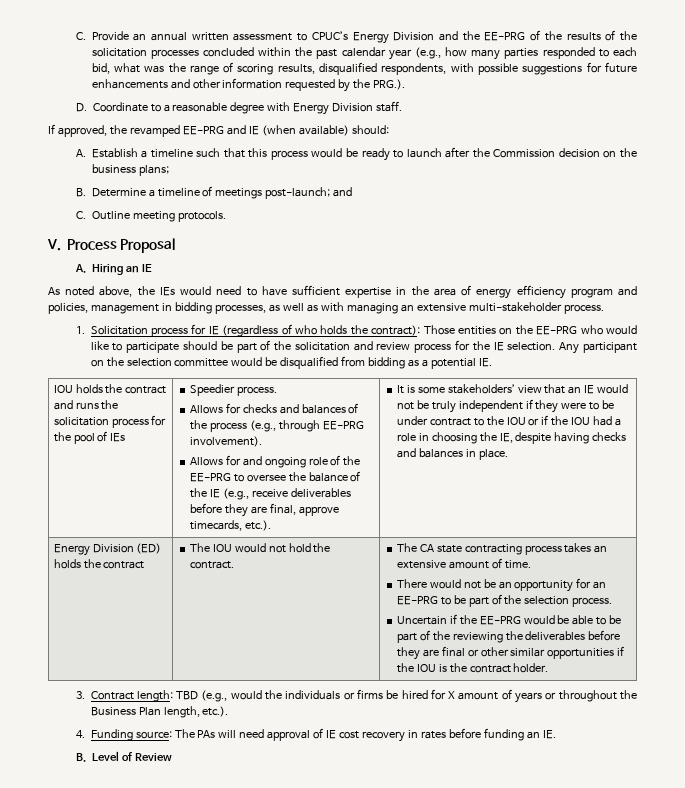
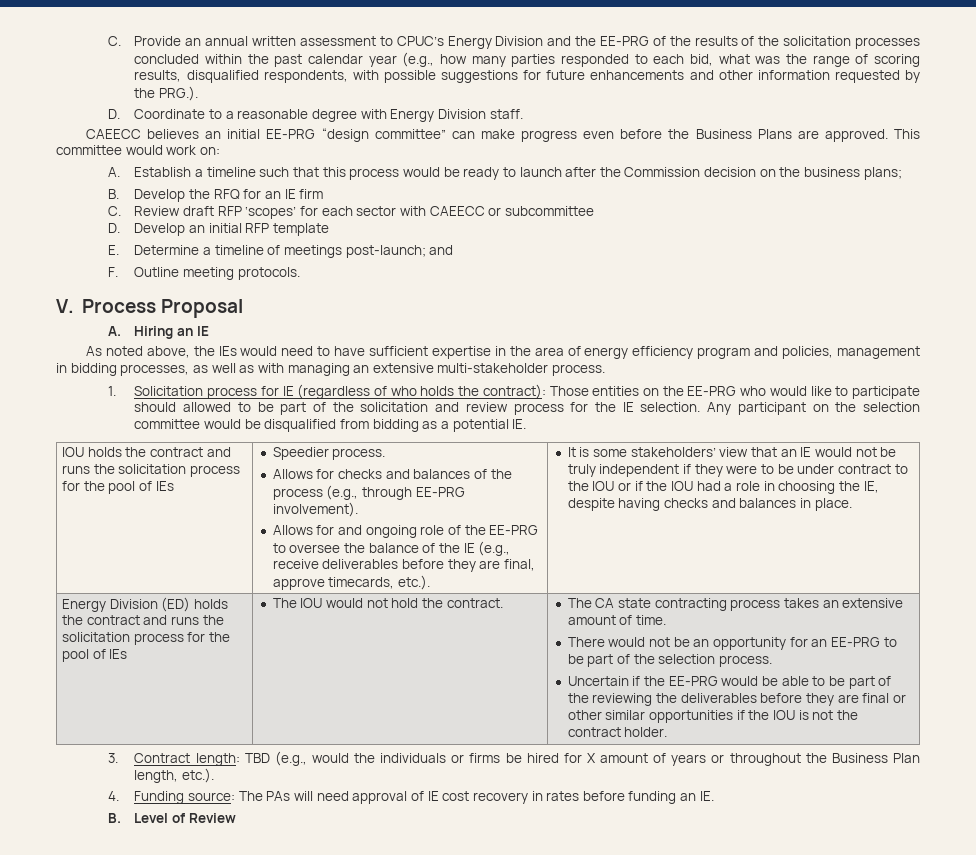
- If approved, the revamped EE-PRG and IE (when available) should:
+ CAEECC believes an initial EE-PRG “design committee” can make progress even before the Business Plans are approved. This committee would work on:
- B. Determine a timeline of meetings post-launch; and
+ B. Develop the RFQ for an IE firm
+ C. Review draft RFP ‘scopes’ for each sector with CAEECC or subcommittee
+ D. Develop an initial RFP template
+ E. Determine a timeline of meetings post-launch; and
- C. Outline meeting protocols.
+ F. Outline meeting protocols.
- 1. Solicitation process for IE (regardless of who holds the contract): Those entities on the EE-PRG who would like to participate should be part of the solicitation and review process for the IE selection.
+ 1. Solicitation process for IE (regardless of who holds the contract): Those entities on the EE-PRG who would like to participate should allowed to be part of the solicitation and review process for the IE selection.
- Energy Division (ED) holds the contract
+ Energy Division (ED) holds the contract and runs the solicitation process for the pool of IEs
- Uncertain if the EE-PRG would be able to be part of the reviewing the deliverables before they are final or other similar opportunities if the IOU is the contract holder.
+ Uncertain if the EE-PRG would be able to be part of the reviewing the deliverables before they are final or other similar opportunities if the IOU is not the contract holder.

